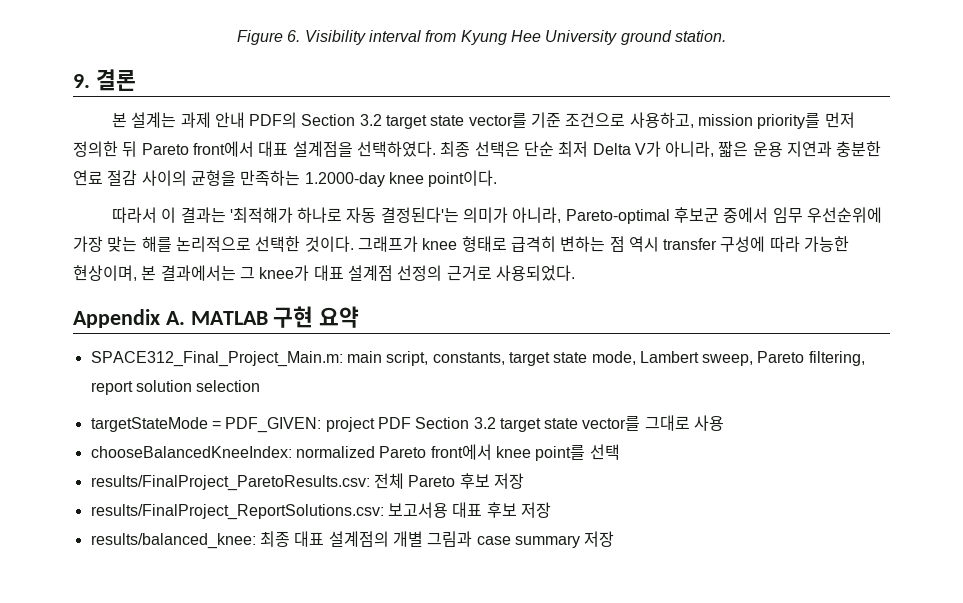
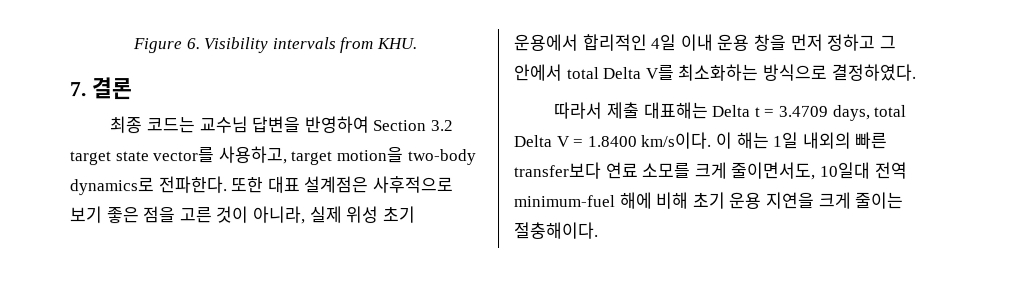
- Figure 6. Visibility interval from Kyung Hee University ground station.
- 9. 결론
- 본 설계는 과제 안내 PDF의 Section 3.2 target state vector를 기준 조건으로 사용하고, mission priority를 먼저 정의한 뒤 Pareto front에서 대표 설계점을 선택하였다. 최종 선택은 단순 최저 Delta V가 아니라, 짧은 운용 지연과 충분한 연료 절감 사이의 균형을 만족하는 1.2000-day knee point이다.
- 따라서 이 결과는 '최적해가 하나로 자동 결정된다'는 의미가 아니라, Pareto-optimal 후보군 중에서 임무 우선순위에 가장 맞는 해를 논리적으로 선택한 것이다. 그래프가 knee 형태로 급격히 변하는 점 역시 transfer 구성에 따라 가능한 현상이며, 본 결과에서는 그 knee가 대표 설계점 선정의 근거로 사용되었다.
- Appendix A. MATLAB 구현 요약
- SPACE312_Final_Project_Main.m: main script, constants, target state mode, Lambert sweep, Pareto filtering, report solution selection
- targetStateMode = PDF_GIVEN: project PDF Section 3.2 target state vector를 그대로 사용
- chooseBalancedKneeIndex: normalized Pareto front에서 knee point를 선택
- results/FinalProject_ParetoResults.csv: 전체 Pareto 후보 저장
- results/FinalProject_ReportSolutions.csv: 보고서용 대표 후보 저장
- results/balanced_knee: 최종 대표 설계점의 개별 그림과 case summary 저장
+ Figure 6. Visibility intervals from KHU.
+ 7. 결론
+ 최종 코드는 교수님 답변을 반영하여 Section 3.2 target state vector를 사용하고, target motion을 two-body dynamics로 전파한다. 또한 대표 설계점은 사후적으로 보기 좋은 점을 고른 것이 아니라, 실제 위성 초기 운용에서 합리적인 4일 이내 운용 창을 먼저 정하고 그 안에서 total Delta V를 최소화하는 방식으로 결정하였다.
+ 따라서 제출 대표해는 Delta t = 3.4709 days, total Delta V = 1.8400 km/s이다. 이 해는 1일 내외의 빠른 transfer보다 연료 소모를 크게 줄이면서도, 10일대 전역 minimum-fuel 해에 비해 초기 운용 지연을 크게 줄이는 절충해이다.

